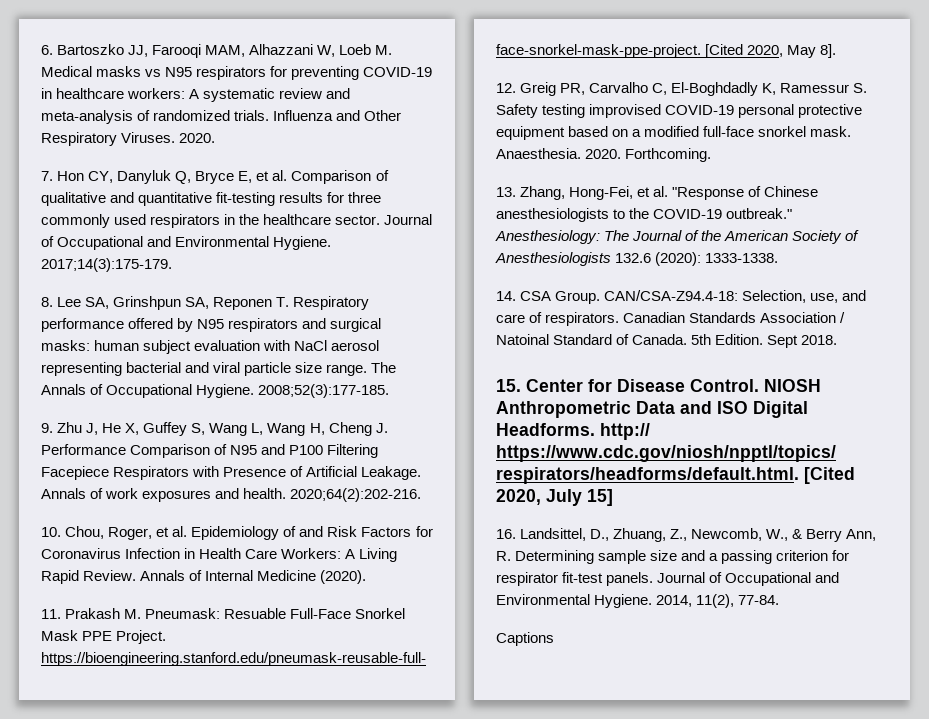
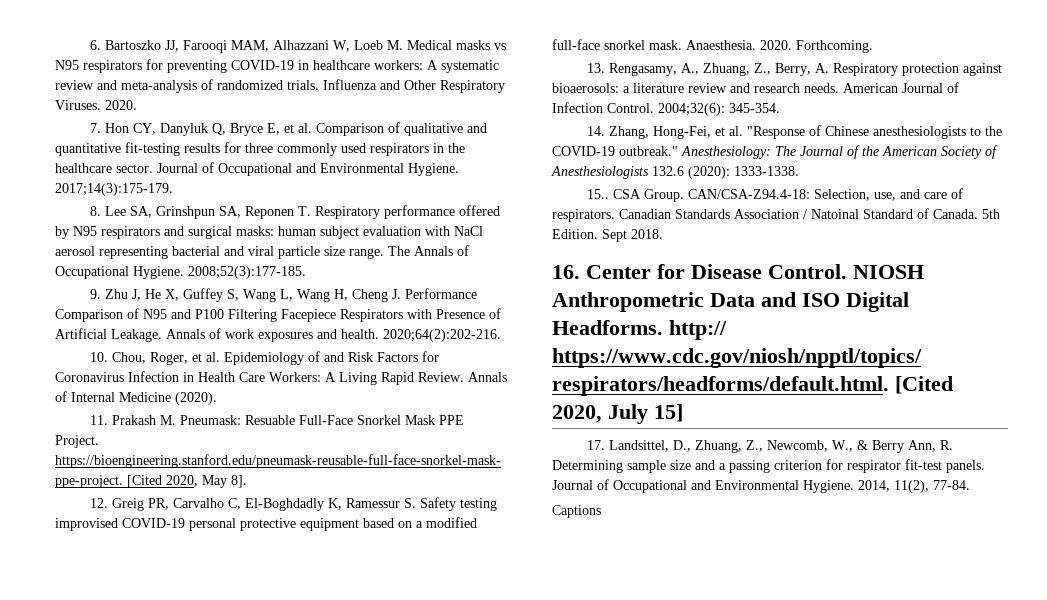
- 13. Zhang, Hong-Fei, et al. "Response of Chinese anesthesiologists to the COVID-19 outbreak."
+ 13. Rengasamy, A., Zhuang, Z., Berry, A. Respiratory protection against bioaerosols: a literature review and research needs. American Journal of Infection Control. 2004;32(6): 345-354.
+ 14. Zhang, Hong-Fei, et al. "Response of Chinese anesthesiologists to the COVID-19 outbreak."
- 14. CSA Group.
+ 15.. CSA Group.
- 15. Center for Disease Control.
+ 16. Center for Disease Control.
- 16. Landsittel, D., Zhuang, Z., Newcomb, W., & Berry Ann, R. Determining sample size and a passing criterion for respirator fit-test panels.
+ 17. Landsittel, D., Zhuang, Z., Newcomb, W., & Berry Ann, R. Determining sample size and a passing criterion for respirator fit-test panels.

